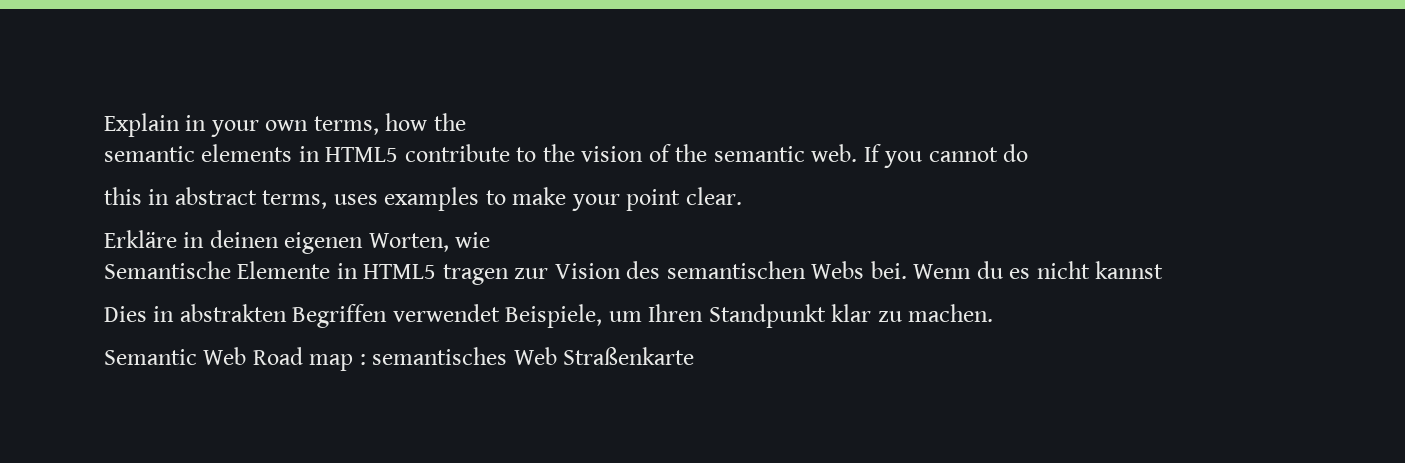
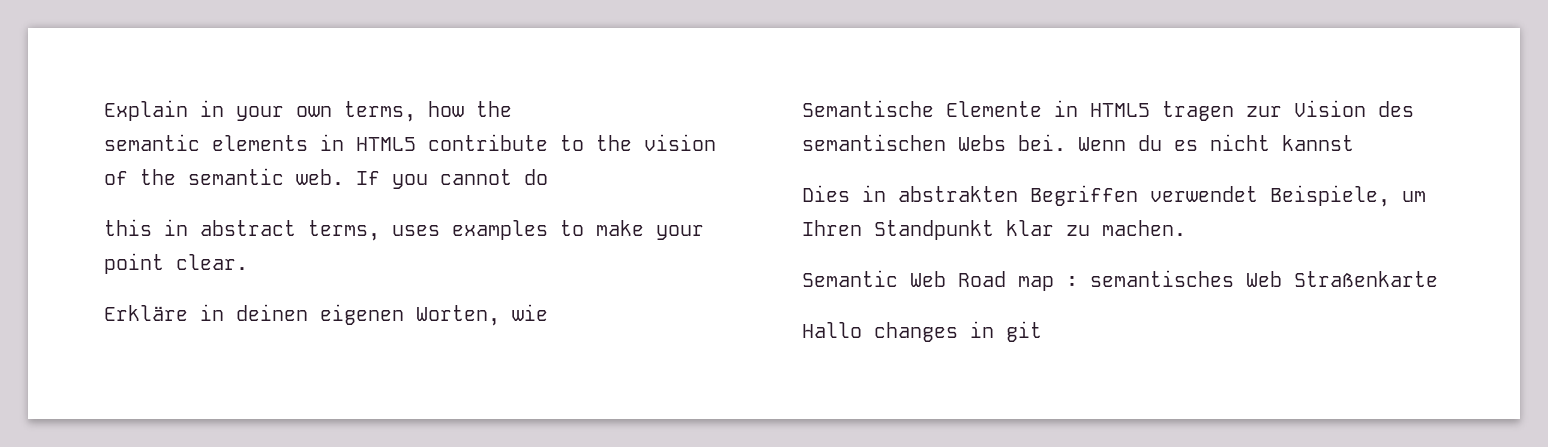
+ Hallo changes in git

